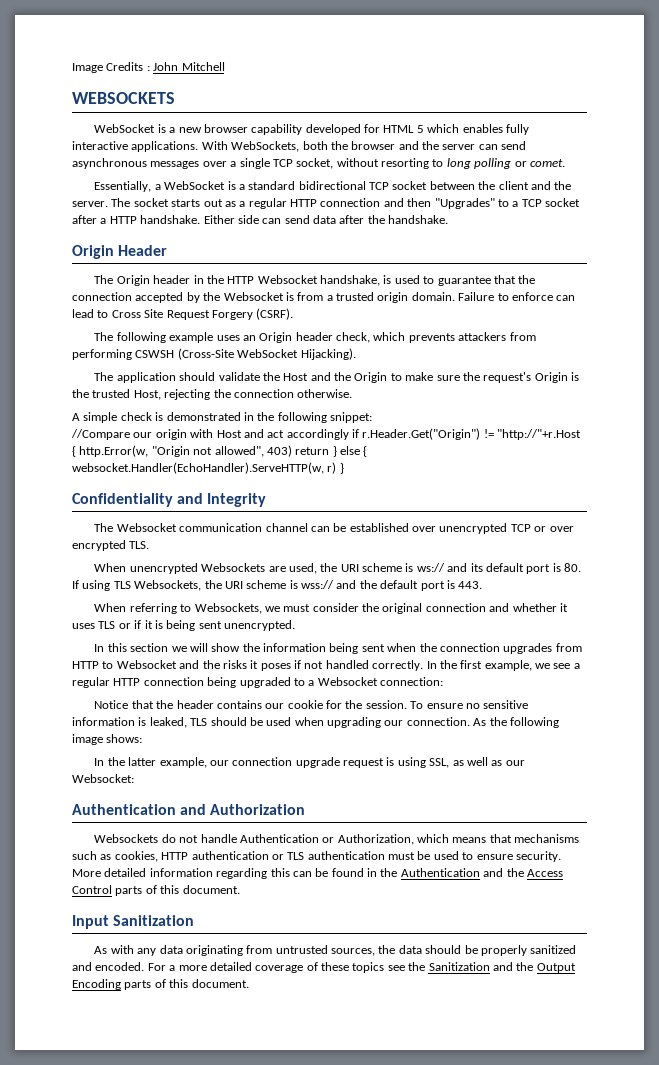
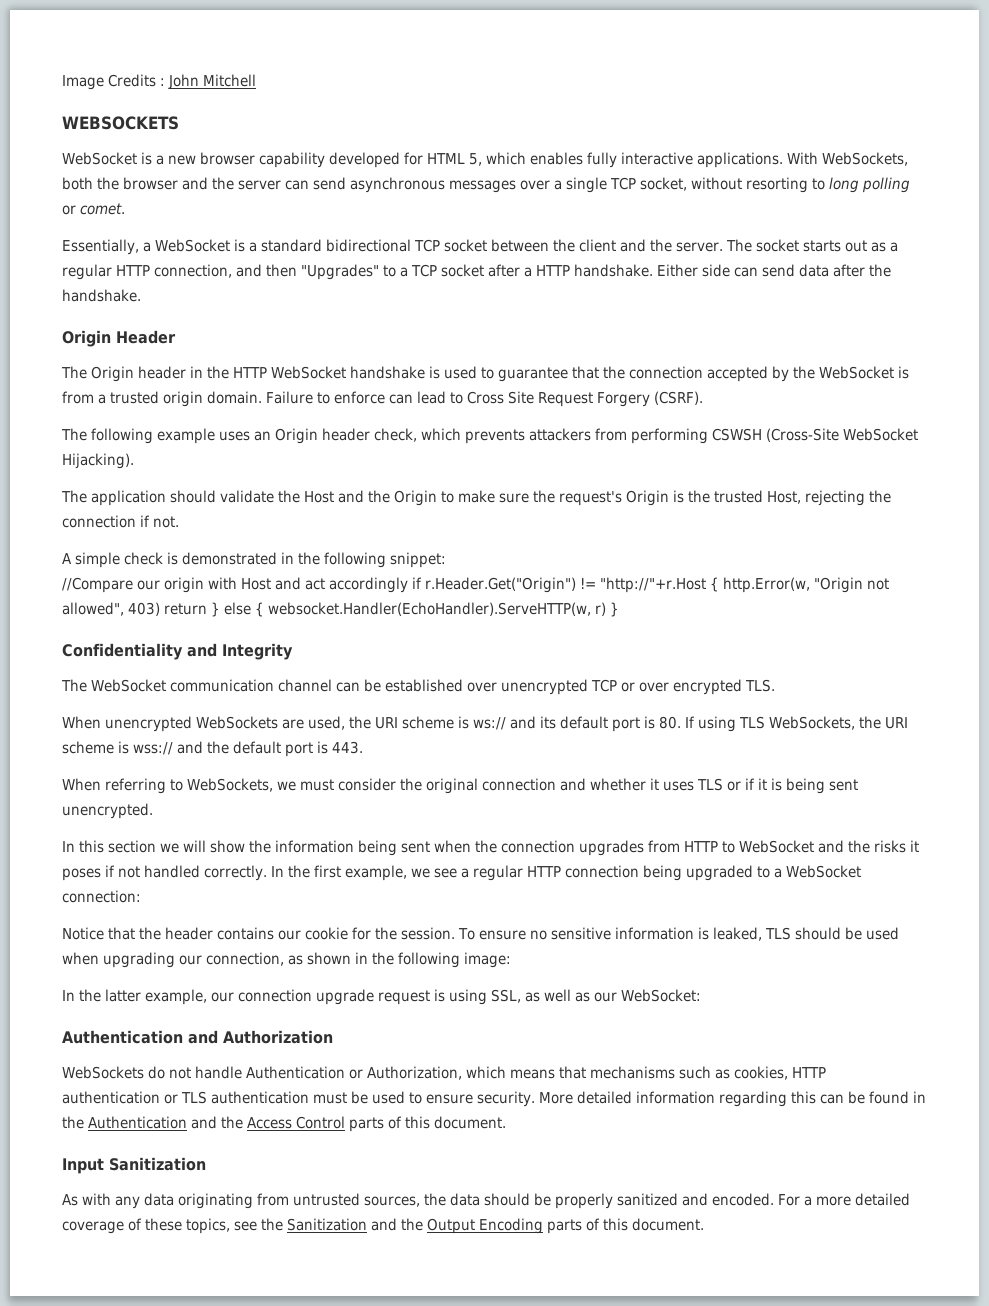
- WebSocket is a new browser capability developed for HTML 5 which enables fully interactive applications.
+ WebSocket is a new browser capability developed for HTML 5, which enables fully interactive applications.
- The socket starts out as a regular HTTP connection and then "Upgrades" to a TCP socket after a HTTP handshake.
+ The socket starts out as a regular HTTP connection, and then "Upgrades" to a TCP socket after a HTTP handshake.
- The Origin header in the HTTP Websocket handshake, is used to guarantee that the connection accepted by the Websocket is from a trusted origin domain.
+ The Origin header in the HTTP WebSocket handshake is used to guarantee that the connection accepted by the WebSocket is from a trusted origin domain.
- The application should validate the Host and the Origin to make sure the request's Origin is the trusted Host, rejecting the connection otherwise.
+ The application should validate the Host and the Origin to make sure the request's Origin is the trusted Host, rejecting the connection if not.
- The Websocket communication channel can be established over unencrypted TCP or over encrypted TLS.
+ The WebSocket communication channel can be established over unencrypted TCP or over encrypted TLS.
- When unencrypted Websockets are used, the URI scheme is ws:// and its default port is 80. If using TLS Websockets, the URI scheme is wss:// and the default port is 443.
+ When unencrypted WebSockets are used, the URI scheme is ws:// and its default port is 80. If using TLS WebSockets, the URI scheme is wss:// and the default port is 443.
- When referring to Websockets, we must consider the original connection and whether it uses TLS or if it is being sent unencrypted.
+ When referring to WebSockets, we must consider the original connection and whether it uses TLS or if it is being sent unencrypted.
- In this section we will show the information being sent when the connection upgrades from HTTP to Websocket and the risks it poses if not handled correctly.
+ In this section we will show the information being sent when the connection upgrades from HTTP to WebSocket and the risks it poses if not handled correctly.
- In the first example, we see a regular HTTP connection being upgraded to a Websocket connection:
+ In the first example, we see a regular HTTP connection being upgraded to a WebSocket connection:
- To ensure no sensitive information is leaked, TLS should be used when upgrading our connection. As the following image shows:
+ To ensure no sensitive information is leaked, TLS should be used when upgrading our connection, as shown in the following image:
- In the latter example, our connection upgrade request is using SSL, as well as our Websocket:
+ In the latter example, our connection upgrade request is using SSL, as well as our WebSocket:
- Websockets do not handle Authentication or Authorization, which means that mechanisms such as cookies, HTTP authentication or TLS authentication must be used to ensure security.
+ WebSockets do not handle Authentication or Authorization, which means that mechanisms such as cookies, HTTP authentication or TLS authentication must be used to ensure security.
- For a more detailed coverage of these topics see the Sanitization and the Output Encoding parts of this document.
+ For a more detailed coverage of these topics, see the Sanitization and the Output Encoding parts of this document.

